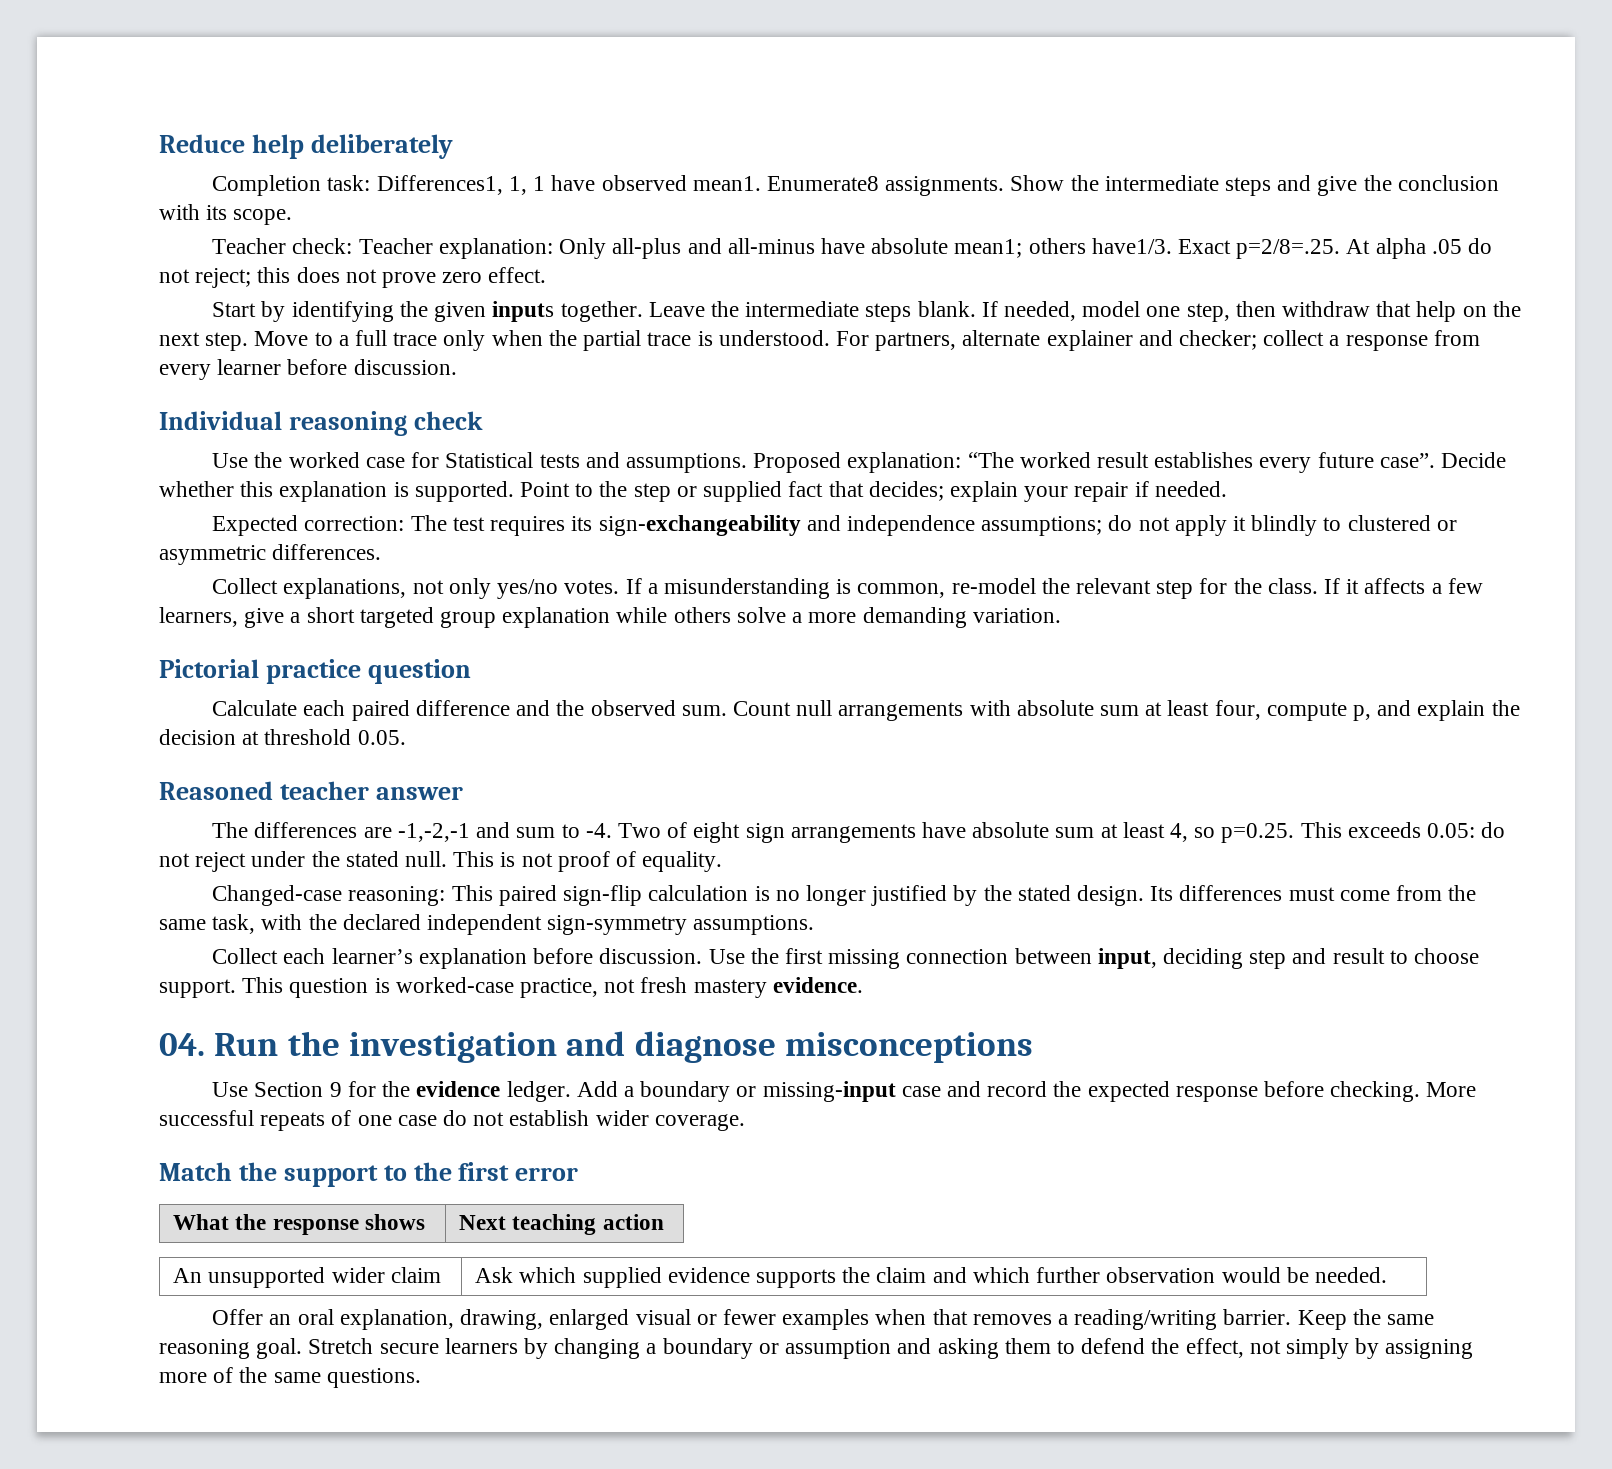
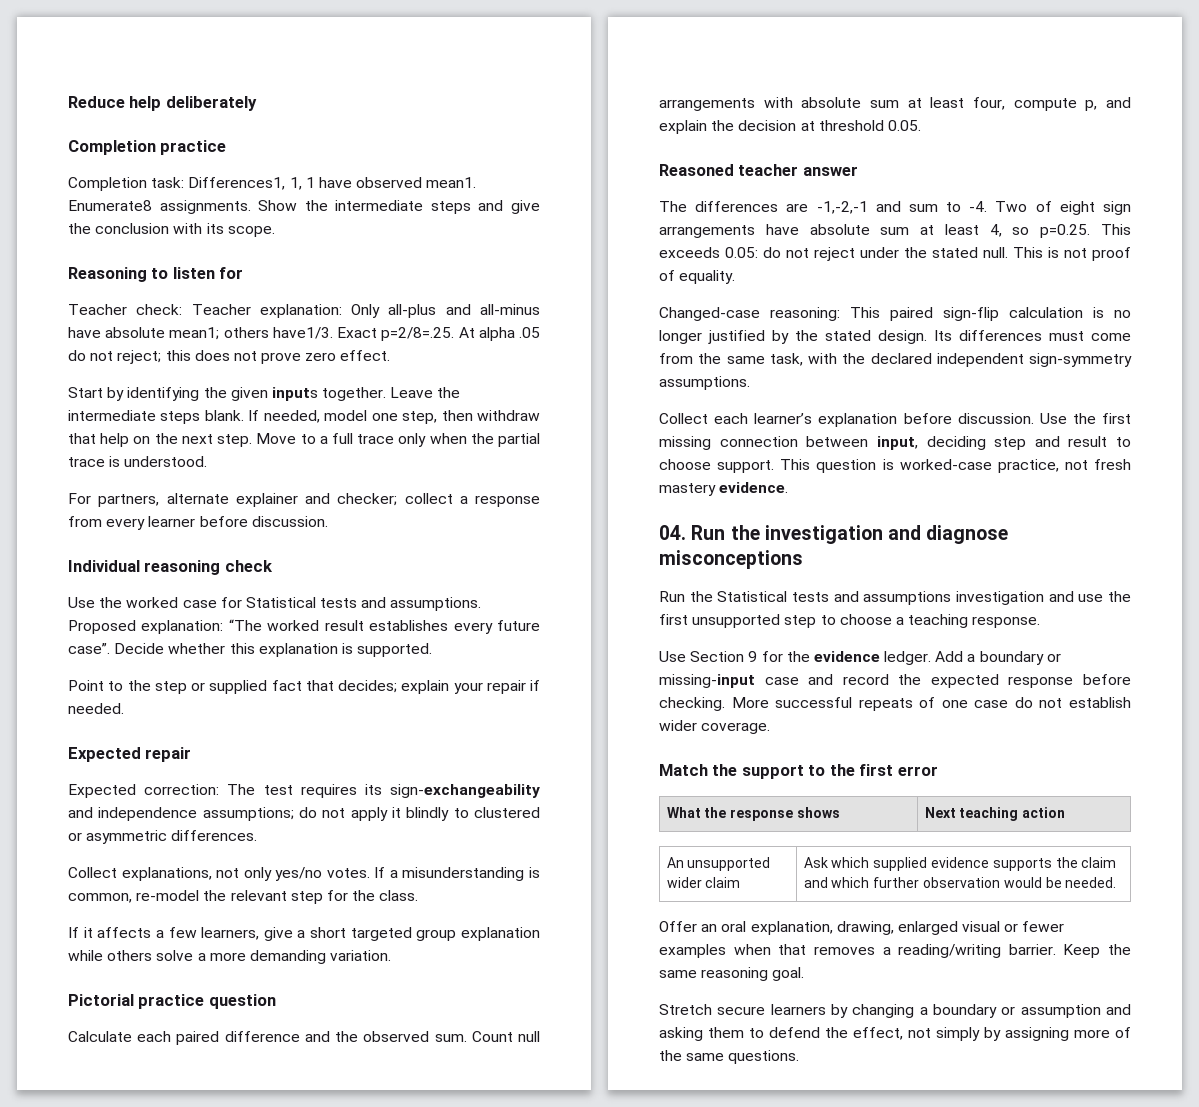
+ Completion practice
+ Reasoning to listen for
- Move to a full trace only when the partial trace is understood. For partners, alternate explainer and checker; collect a response from every learner before discussion.
+ Move to a full trace only when the partial trace is understood.
+ For partners, alternate explainer and checker; collect a response from every learner before discussion.
- Decide whether this explanation is supported. Point to the step or supplied fact that decides; explain your repair if needed.
+ Decide whether this explanation is supported.
+ Point to the step or supplied fact that decides; explain your repair if needed.
+ Expected repair
- If a misunderstanding is common, re-model the relevant step for the class. If it affects a few learners, give a short targeted group explanation while others solve a more demanding variation.
+ If a misunderstanding is common, re-model the relevant step for the class.
+ If it affects a few learners, give a short targeted group explanation while others solve a more demanding variation.
+ Run the Statistical tests and assumptions investigation and use the first unsupported step to choose a teaching response.
- Keep the same reasoning goal. Stretch secure learners by changing a boundary or assumption and asking them to defend the effect, not simply by assigning more of the same questions.
+ Keep the same reasoning goal.
+ Stretch secure learners by changing a boundary or assumption and asking them to defend the effect, not simply by assigning more of the same questions.

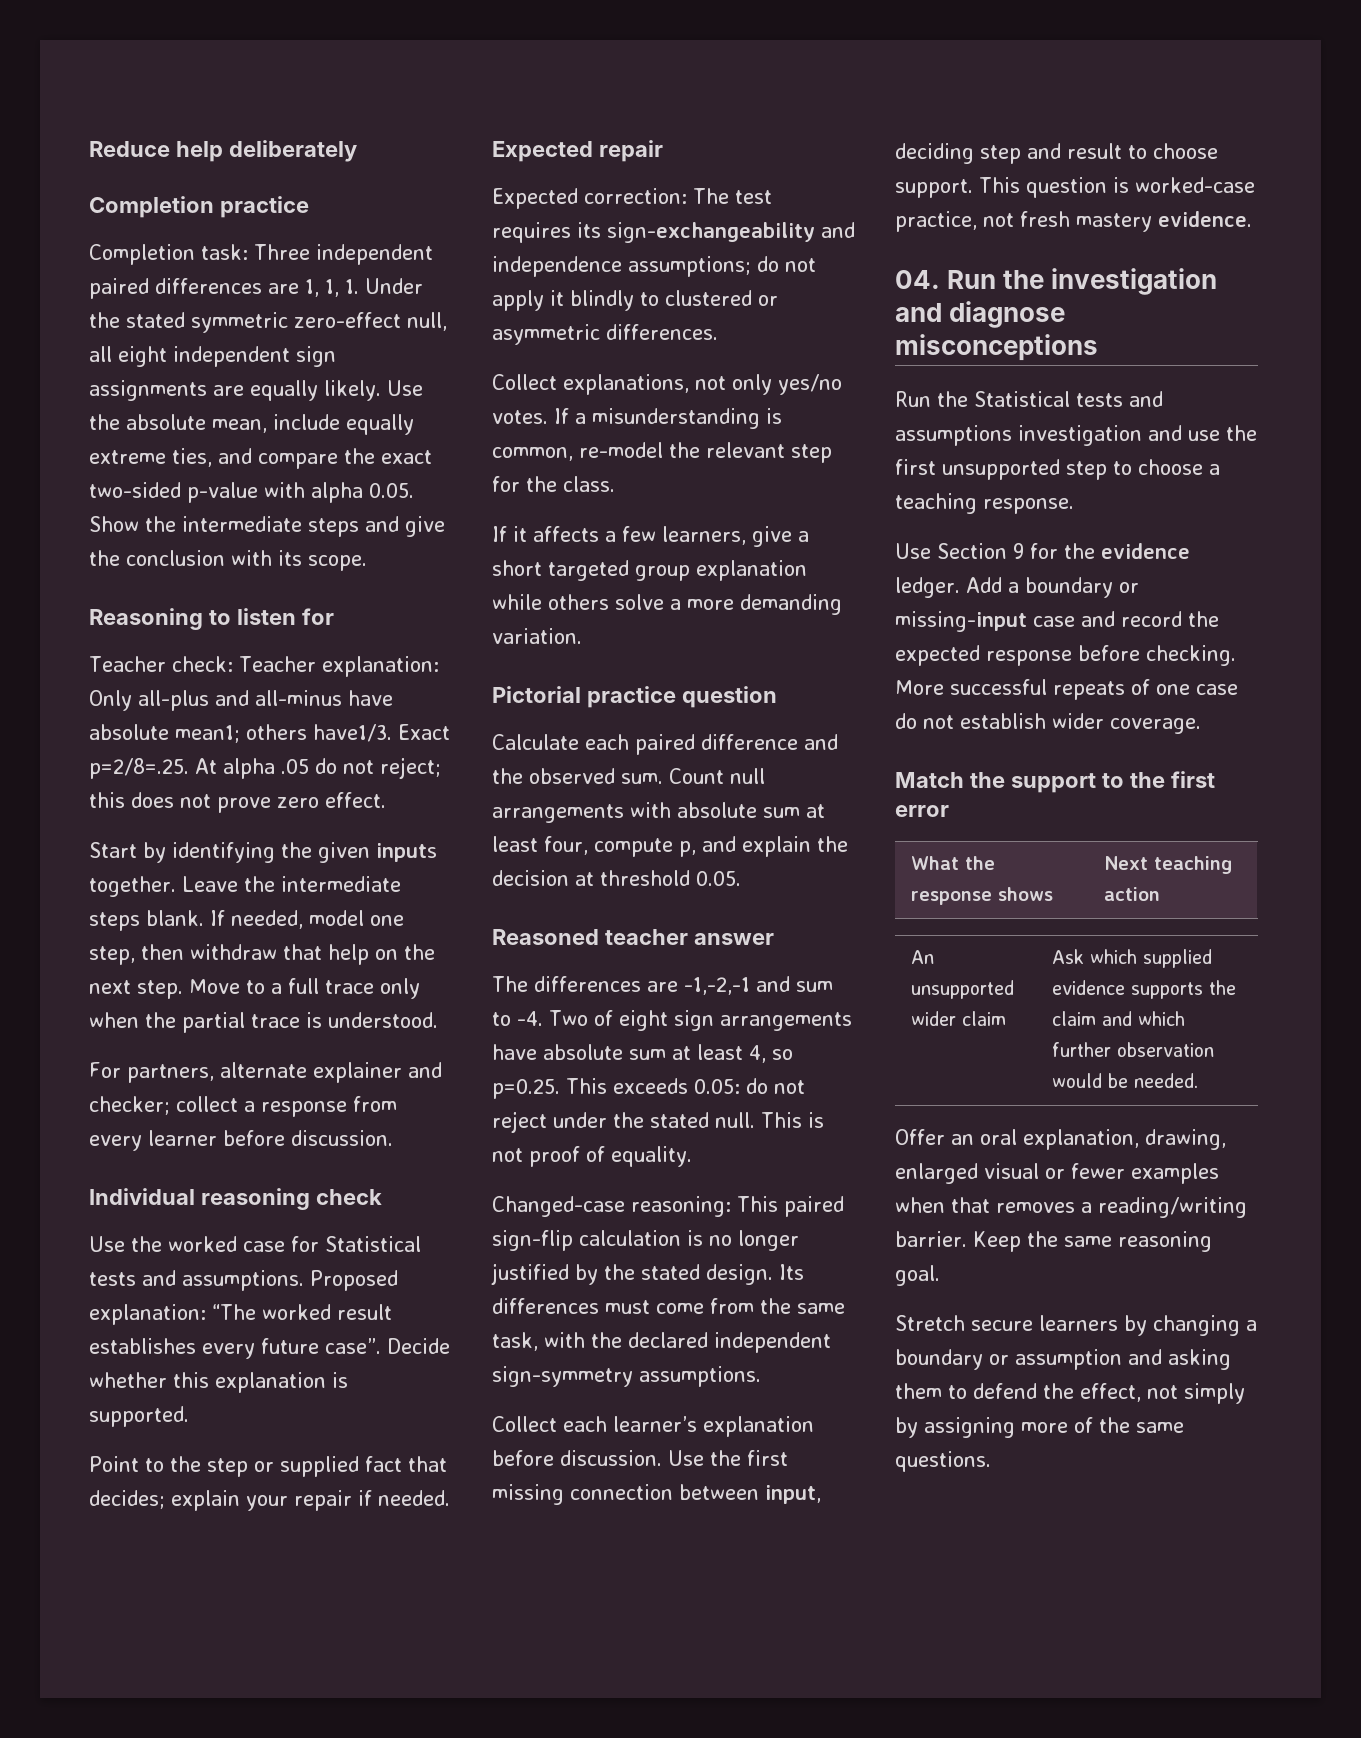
- Completion task: Differences1, 1, 1 have observed mean1. Enumerate8 assignments. Show the intermediate steps and give the conclusion with its scope.
+ Completion task: Three independent paired differences are 1, 1, 1. Under the stated symmetric zero-effect null, all eight independent sign assignments are equally likely. Use the absolute mean, include equally extreme ties, and compare the exact two-sided p-value with alpha 0.05. Show the intermediate steps and give the conclusion with its scope.

